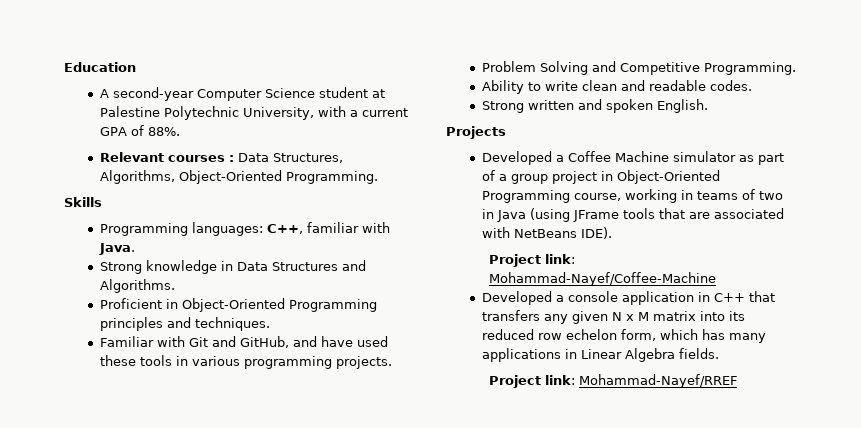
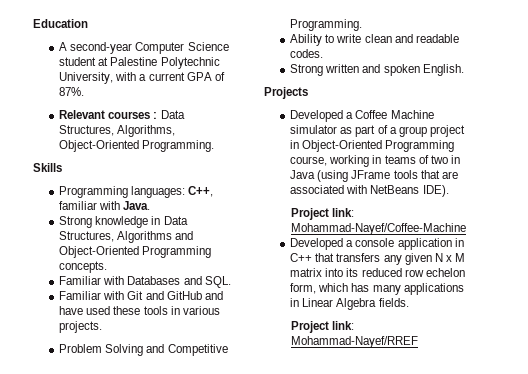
- A second-year Computer Science student at Palestine Polytechnic University, with a current GPA of 88%.
+ A second-year Computer Science student at Palestine Polytechnic University, with a current GPA of 87%.
- Strong knowledge in Data Structures and Algorithms.
- Proficient in Object-Oriented Programming principles and techniques.
+ Strong knowledge in Data Structures, Algorithms and Object-Oriented Programming concepts.
+ Familiar with Databases and SQL.
- Familiar with Git and GitHub, and have used these tools in various programming projects.
+ Familiar with Git and GitHub and have used these tools in various projects.

